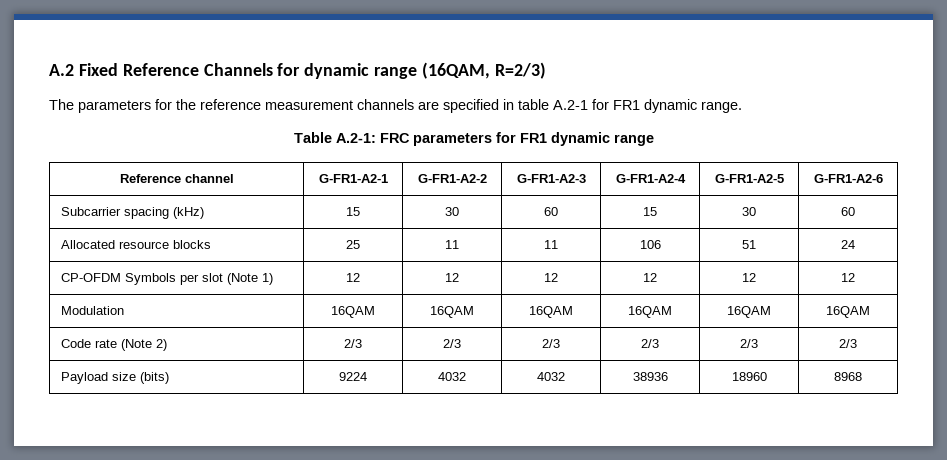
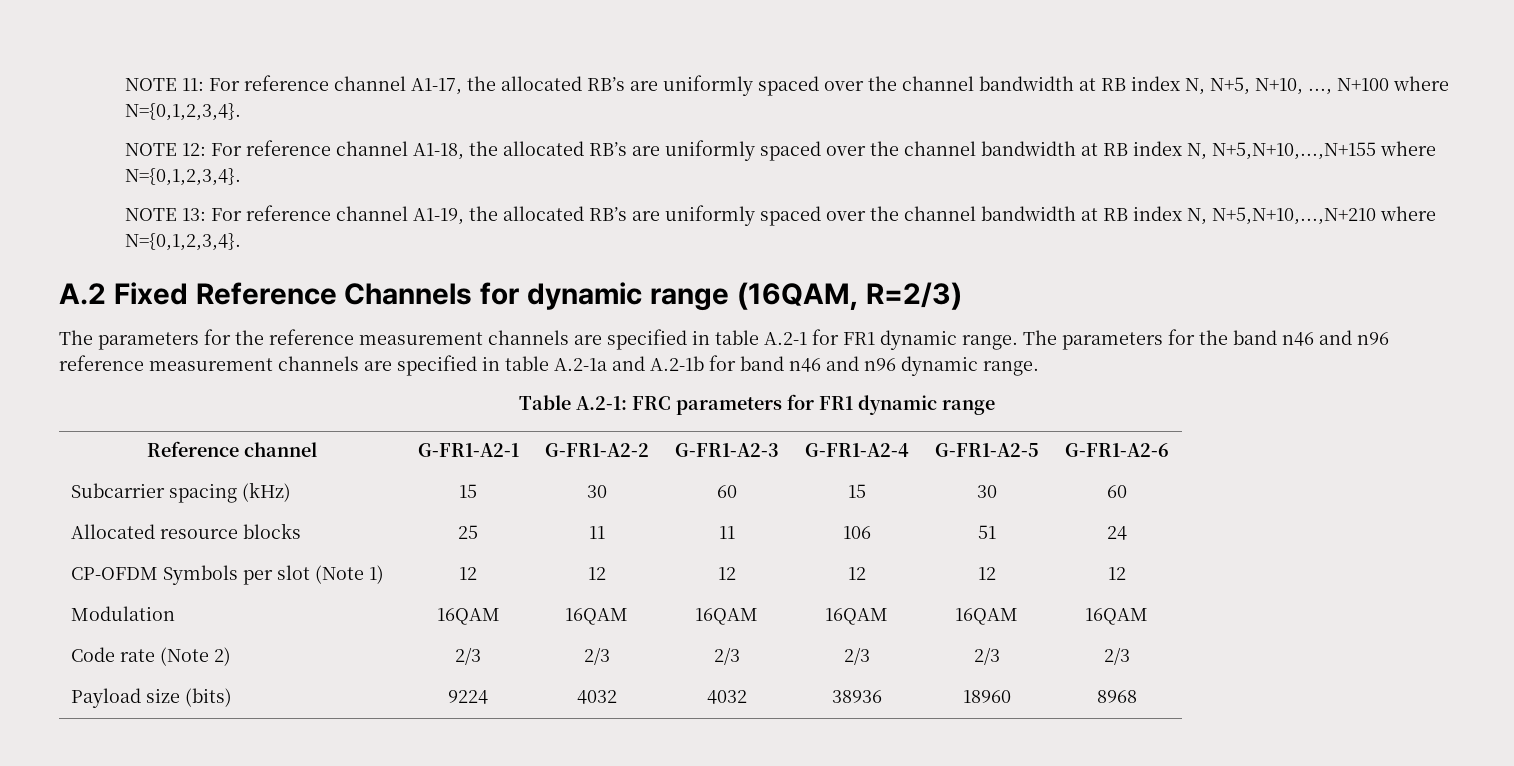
+ NOTE 11: For reference channel A1-17, the allocated RB’s are uniformly spaced over the channel bandwidth at RB index N, N+5, N+10, ..., N+100 where N={0,1,2,3,4}.
+ NOTE 12: For reference channel A1-18, the allocated RB’s are uniformly spaced over the channel bandwidth at RB index N, N+5,N+10,...,N+155 where N={0,1,2,3,4}.
+ NOTE 13: For reference channel A1-19, the allocated RB’s are uniformly spaced over the channel bandwidth at RB index N, N+5,N+10,...,N+210 where N={0,1,2,3,4}.
+ The parameters for the band n46 and n96 reference measurement channels are specified in table A.2-1a and A.2-1b for band n46 and n96 dynamic range.

